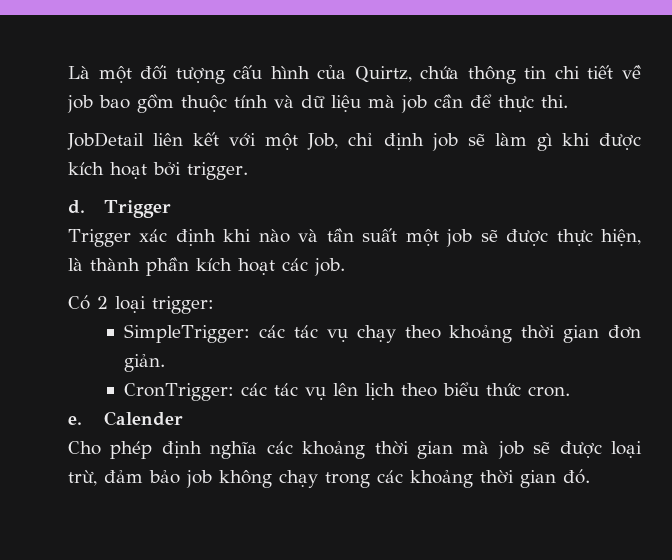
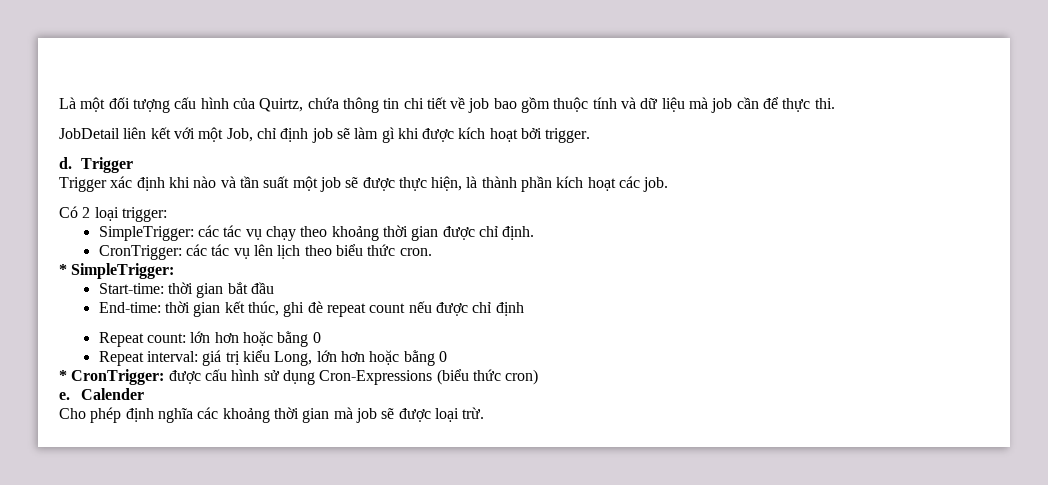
- SimpleTrigger: các tác vụ chạy theo khoảng thời gian đơn giản.
+ SimpleTrigger: các tác vụ chạy theo khoảng thời gian được chỉ định.
+ * SimpleTrigger:
+ Start-time: thời gian bắt đầu
+ End-time: thời gian kết thúc, ghi đè repeat count nếu được chỉ định
+ Repeat count: lớn hơn hoặc bằng 0
+ Repeat interval: giá trị kiểu Long, lớn hơn hoặc bằng 0
+ * CronTrigger: được cấu hình sử dụng Cron-Expressions (biểu thức cron)
- Cho phép định nghĩa các khoảng thời gian mà job sẽ được loại trừ, đảm bảo job không chạy trong các khoảng thời gian đó.
+ Cho phép định nghĩa các khoảng thời gian mà job sẽ được loại trừ.

